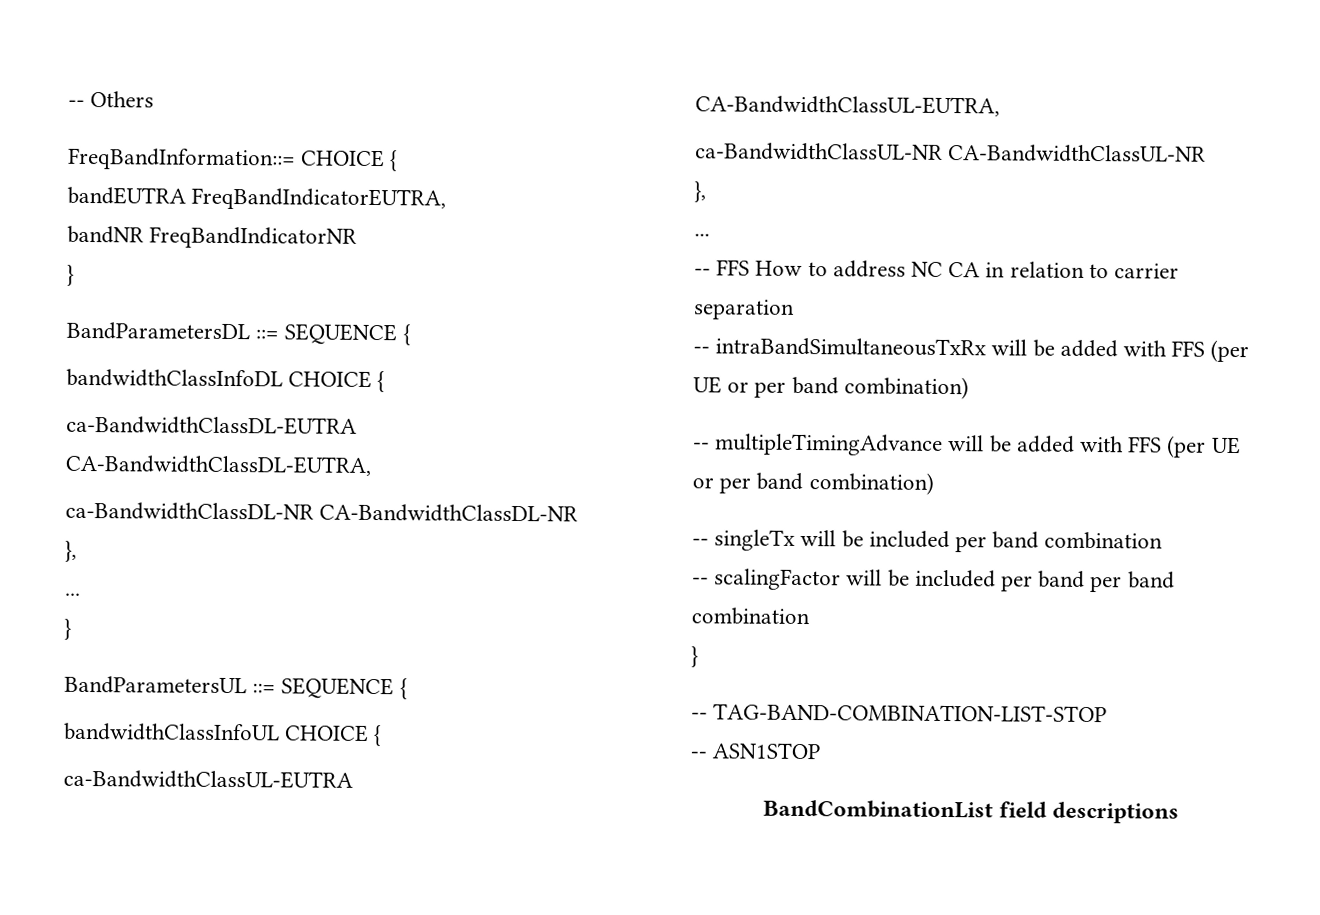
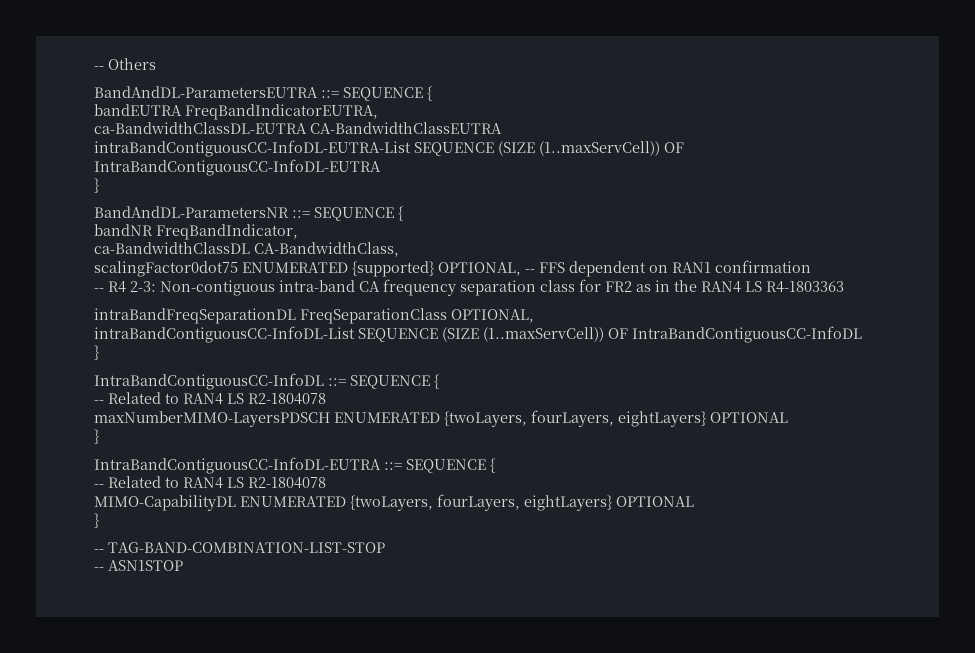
- FreqBandInformation::= CHOICE {
+ BandAndDL-ParametersEUTRA ::= SEQUENCE {
- bandNR FreqBandIndicatorNR
+ ca-BandwidthClassDL-EUTRA CA-BandwidthClassEUTRA
+ intraBandContiguousCC-InfoDL-EUTRA-List SEQUENCE (SIZE (1..maxServCell)) OF IntraBandContiguousCC-InfoDL-EUTRA
  }
- BandParametersDL ::= SEQUENCE {
- bandwidthClassInfoDL CHOICE {
- ca-BandwidthClassDL-EUTRA CA-BandwidthClassDL-EUTRA,
- ca-BandwidthClassDL-NR CA-BandwidthClassDL-NR
- },
- ...
+ BandAndDL-ParametersNR ::= SEQUENCE {
+ bandNR FreqBandIndicator,
+ ca-BandwidthClassDL CA-BandwidthClass,
+ scalingFactor0dot75 ENUMERATED {supported} OPTIONAL, -- FFS dependent on RAN1 confirmation
+ -- R4 2-3: Non-contiguous intra-band CA frequency separation class for FR2 as in the RAN4 LS R4-1803363
+ intraBandFreqSeparationDL FreqSeparationClass OPTIONAL,
+ intraBandContiguousCC-InfoDL-List SEQUENCE (SIZE (1..maxServCell)) OF IntraBandContiguousCC-InfoDL
  }
- BandParametersUL ::= SEQUENCE {
- bandwidthClassInfoUL CHOICE {
- ca-BandwidthClassUL-EUTRA CA-BandwidthClassUL-EUTRA,
- ca-BandwidthClassUL-NR CA-BandwidthClassUL-NR
- },
- ...
- -- FFS How to address NC CA in relation to carrier separation
- -- intraBandSimultaneousTxRx will be added with FFS (per UE or per band combination)
- -- multipleTimingAdvance will be added with FFS (per UE or per band combination)
- -- singleTx will be included per band combination
- -- scalingFactor will be included per band per band combination
+ IntraBandContiguousCC-InfoDL ::= SEQUENCE {
+ -- Related to RAN4 LS R2-1804078
+ maxNumberMIMO-LayersPDSCH ENUMERATED {twoLayers, fourLayers, eightLayers} OPTIONAL
+ }
+ IntraBandContiguousCC-InfoDL-EUTRA ::= SEQUENCE {
+ -- Related to RAN4 LS R2-1804078
+ MIMO-CapabilityDL ENUMERATED {twoLayers, fourLayers, eightLayers} OPTIONAL
- BandCombinationList field descriptions

